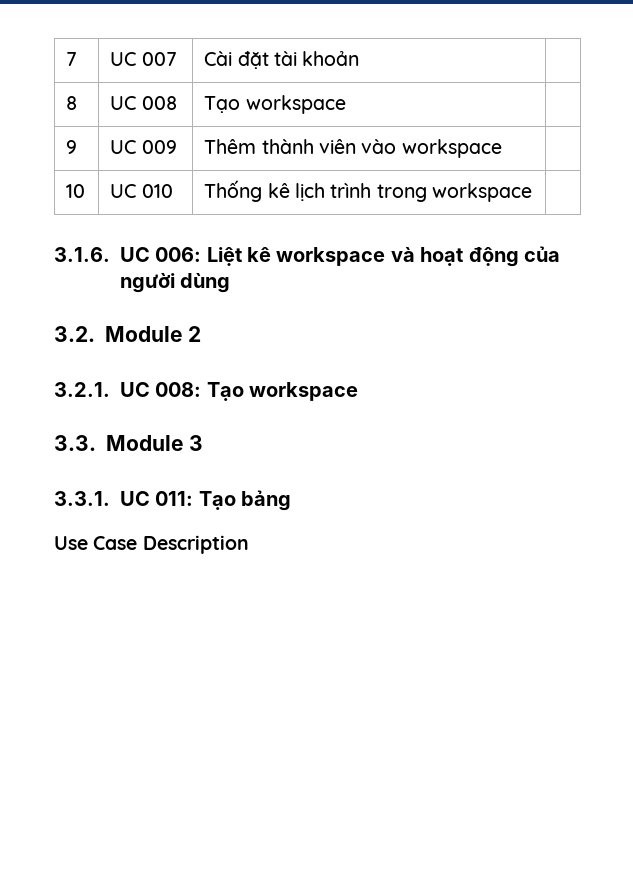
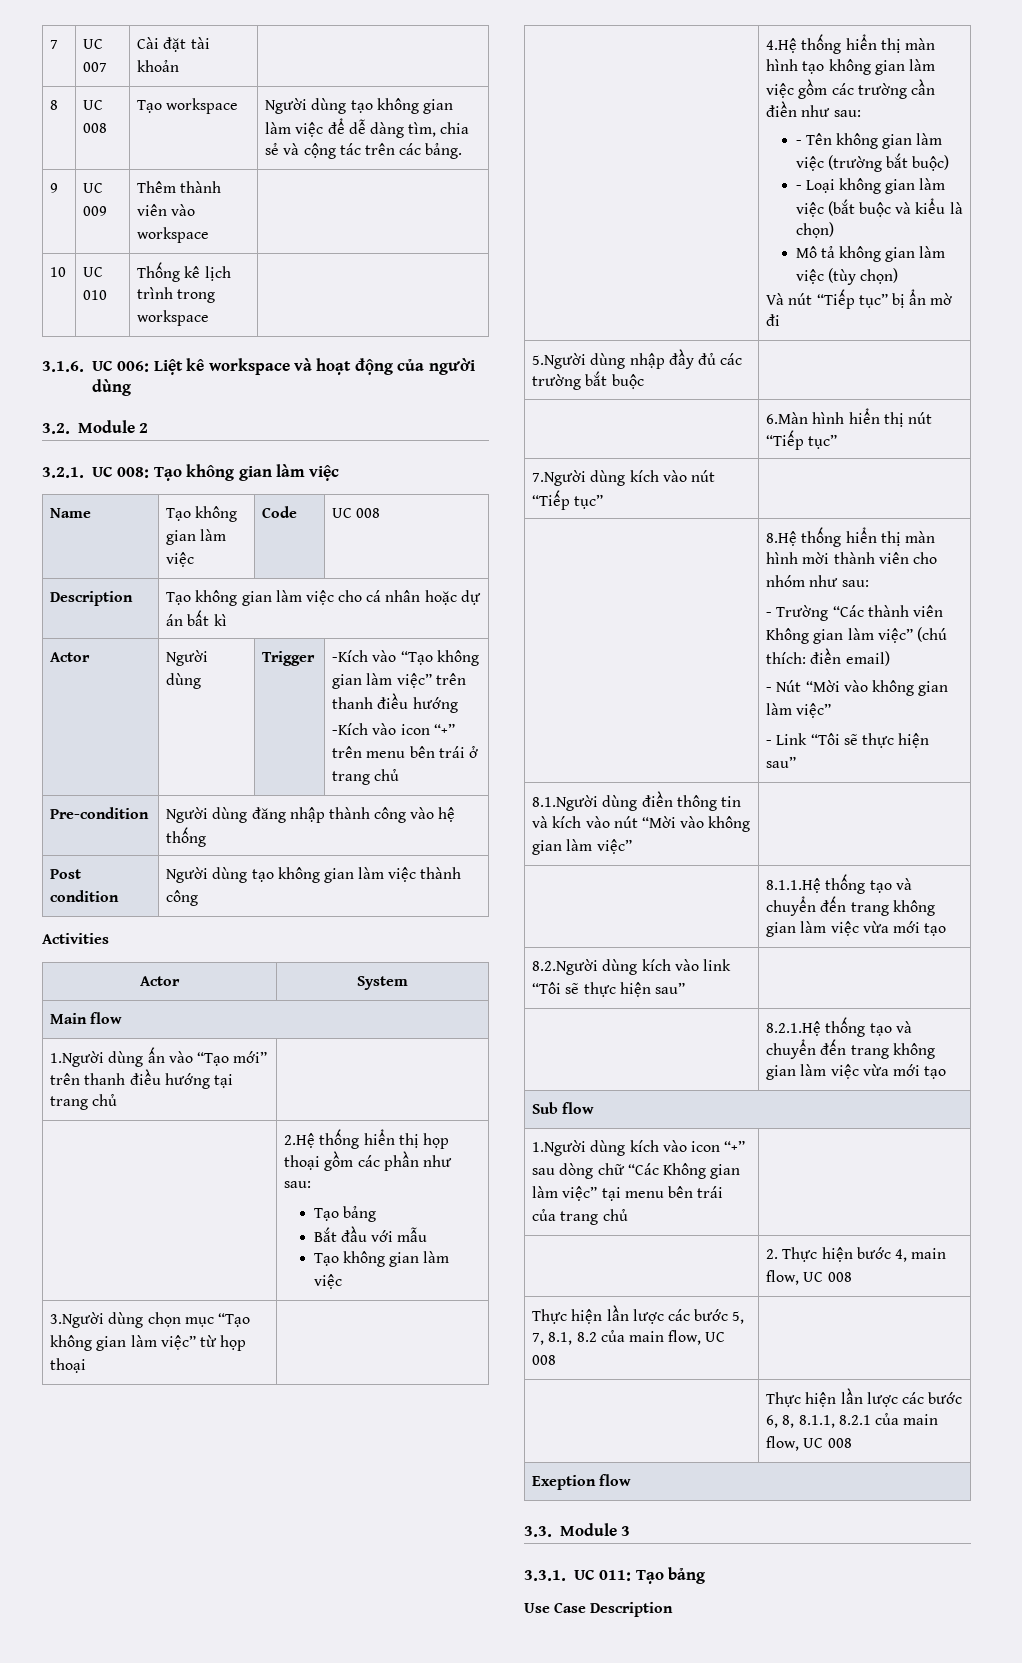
- 8 | UC 008 | Tạo workspace |
+ 8 | UC 008 | Tạo workspace | Người dùng tạo không gian làm việc để dễ dàng tìm, chia sẻ và cộng tác trên các bảng.
- 3.2.1. UC 008: Tạo workspace
+ 3.2.1. UC 008: Tạo không gian làm việc
+ Name | Tạo không gian làm việc | Code | UC 008
+ Description | Tạo không gian làm việc cho cá nhân hoặc dự án bất kì
+ Actor | Người dùng | Trigger | -Kích vào “Tạo không gian làm việc” trên thanh điều hướng
+ -Kích vào icon “+” trên menu bên trái ở trang chủ
+ Pre-condition | Người dùng đăng nhập thành công vào hệ thống
+ Post condition | Người dùng tạo không gian làm việc thành công
+ Activities
+ Actor | System
+ Main flow
+ 1.Người dùng ấn vào “Tạo mới” trên thanh điều hướng tại trang chủ |
+ | 2.Hệ thống hiển thị họp thoại gồm các phần như sau:
+ Tạo bảng
+ Bắt đầu với mẫu
+ Tạo không gian làm việc
+ 3.Người dùng chọn mục “Tạo không gian làm việc” từ họp thoại |
+ | 4.Hệ thống hiển thị màn hình tạo không gian làm việc gồm các trường cần điền như sau:
+ - Tên không gian làm việc (trường bắt buộc)
+ - Loại không gian làm việc (bắt buộc và kiểu là chọn)
+ Mô tả không gian làm việc (tùy chọn)
+ Và nút “Tiếp tục” bị ẩn mờ đi
+ 5.Người dùng nhập đầy đủ các trường bắt buộc |
+ | 6.Màn hình hiển thị nút “Tiếp tục”
+ 7.Người dùng kích vào nút “Tiếp tục” |
+ | 8.Hệ thống hiển thị màn hình mời thành viên cho nhóm như sau:
+ - Trường “Các thành viên Không gian làm việc” (chú thích: điền email)
+ - Nút “Mời vào không gian làm việc”
+ - Link “Tôi sẽ thực hiện sau”
+ 8.1.Người dùng điền thông tin và kích vào nút “Mời vào không gian làm việc” |
+ | 8.1.1.Hệ thống tạo và chuyển đến trang không gian làm việc vừa mới tạo
+ 8.2.Người dùng kích vào link “Tôi sẽ thực hiện sau” |
+ | 8.2.1.Hệ thống tạo và chuyển đến trang không gian làm việc vừa mới tạo
+ Sub flow
+ 1.Người dùng kích vào icon “+” sau dòng chữ “Các Không gian làm việc” tại menu bên trái của trang chủ |
+ | 2. Thực hiện bước 4, main flow, UC 008
+ Thực hiện lần lược các bước 5, 7, 8.1, 8.2 của main flow, UC 008 |
+ | Thực hiện lần lược các bước 6, 8, 8.1.1, 8.2.1 của main flow, UC 008
+ Exeption flow

